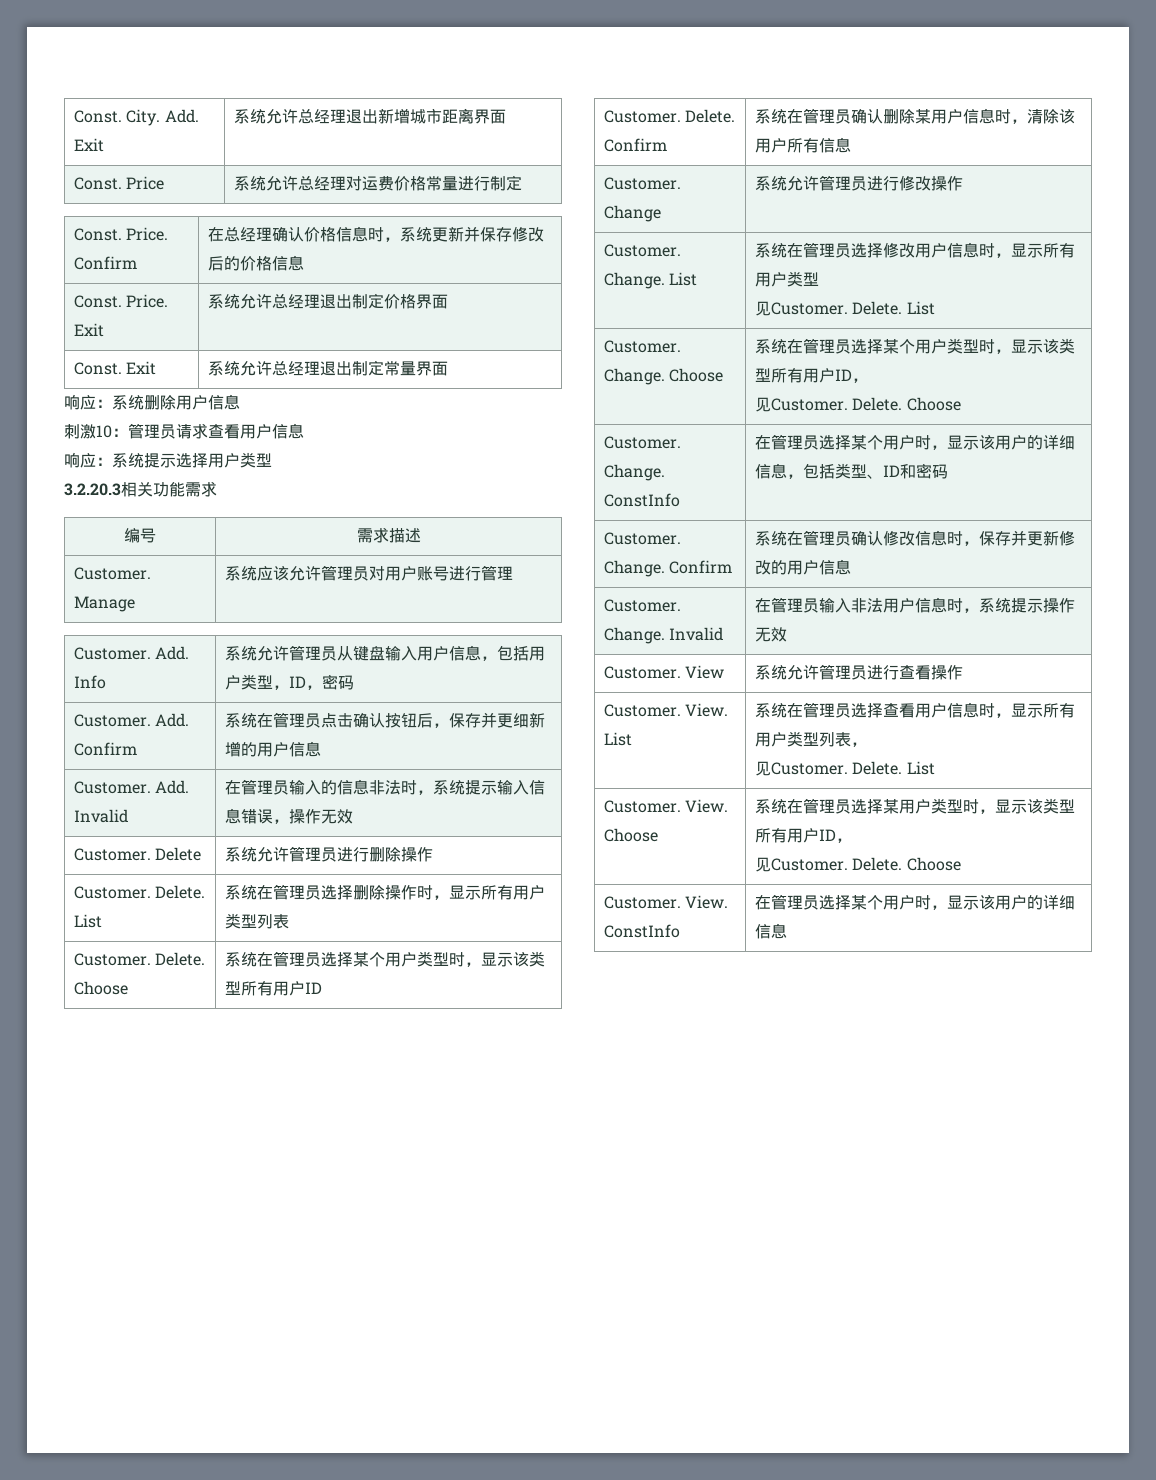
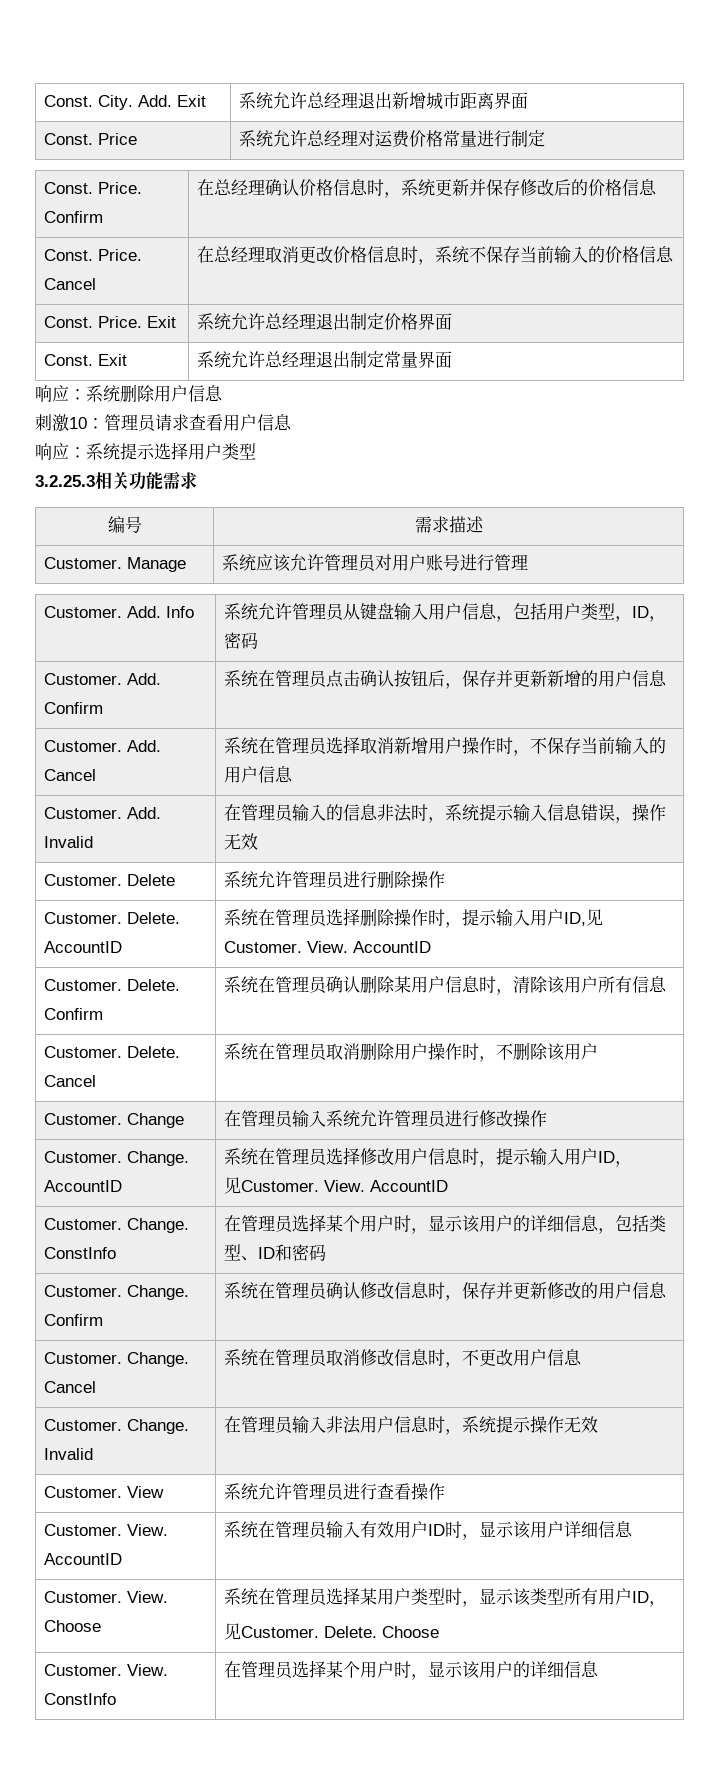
+ Const. Price. Cancel | 在总经理取消更改价格信息时，系统不保存当前输入的价格信息
- 3.2.20.3相关功能需求
+ 3.2.25.3相关功能需求
- Customer. Add. Confirm | 系统在管理员点击确认按钮后，保存并更细新增的用户信息
+ Customer. Add. Confirm | 系统在管理员点击确认按钮后，保存并更新新增的用户信息
+ Customer. Add. Cancel | 系统在管理员选择取消新增用户操作时，不保存当前输入的用户信息
- Customer. Delete. List | 系统在管理员选择删除操作时，显示所有用户类型列表
- Customer. Delete. Choose | 系统在管理员选择某个用户类型时，显示该类型所有用户ID
+ Customer. Delete. AccountID | 系统在管理员选择删除操作时，提示输入用户ID,见Customer. View. AccountID
+ Customer. Delete. Cancel | 系统在管理员取消删除用户操作时，不删除该用户
- Customer. Change | 系统允许管理员进行修改操作
+ Customer. Change | 在管理员输入系统允许管理员进行修改操作
- Customer. Change. List | 系统在管理员选择修改用户信息时，显示所有用户类型
- 见Customer. Delete. List
- Customer. Change. Choose | 系统在管理员选择某个用户类型时，显示该类型所有用户ID，
- 见Customer. Delete. Choose
+ Customer. Change. AccountID | 系统在管理员选择修改用户信息时，提示输入用户ID，
+ 见Customer. View. AccountID
+ Customer. Change. Cancel | 系统在管理员取消修改信息时，不更改用户信息
- Customer. View. List | 系统在管理员选择查看用户信息时，显示所有用户类型列表，
- 见Customer. Delete. List
+ Customer. View. AccountID | 系统在管理员输入有效用户ID时，显示该用户详细信息

